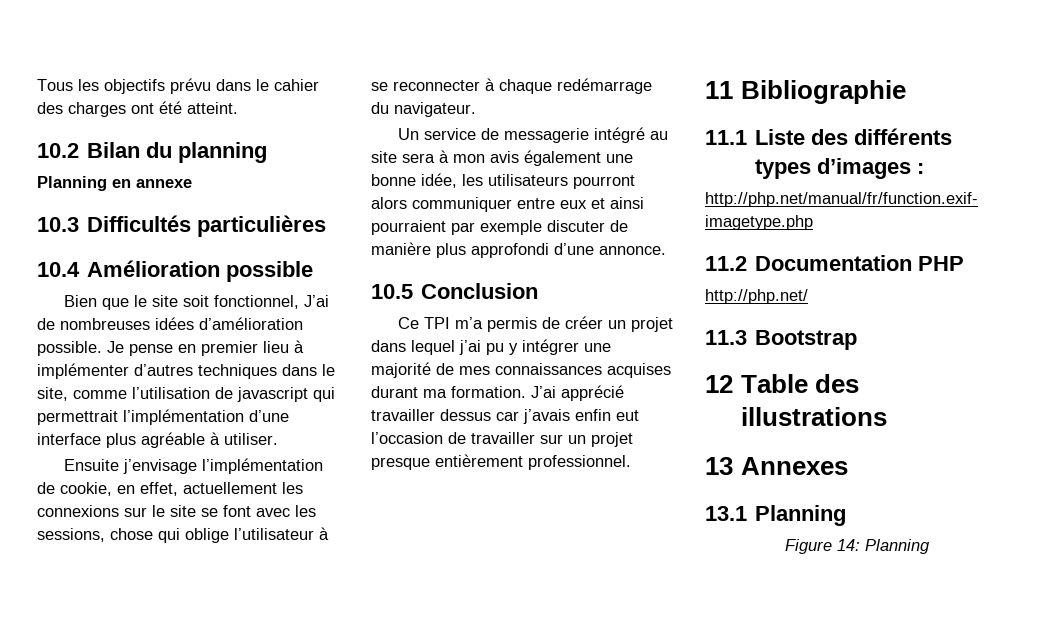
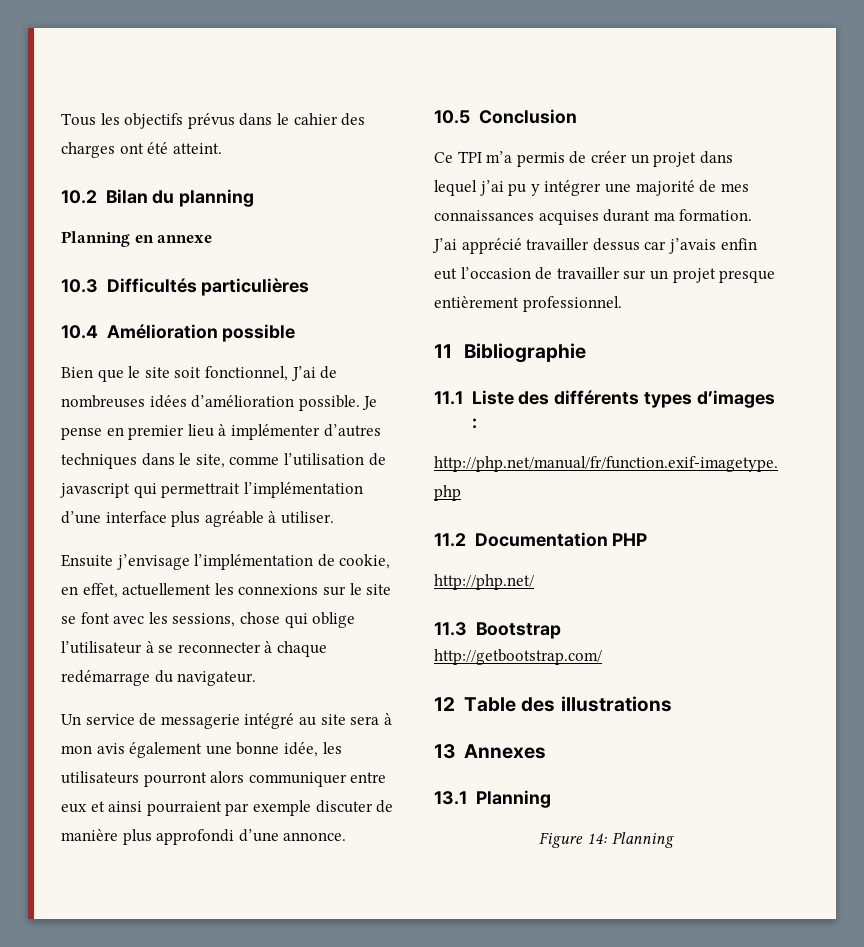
- Tous les objectifs prévu dans le cahier des charges ont été atteint.
+ Tous les objectifs prévus dans le cahier des charges ont été atteint.
+ http://getbootstrap.com/

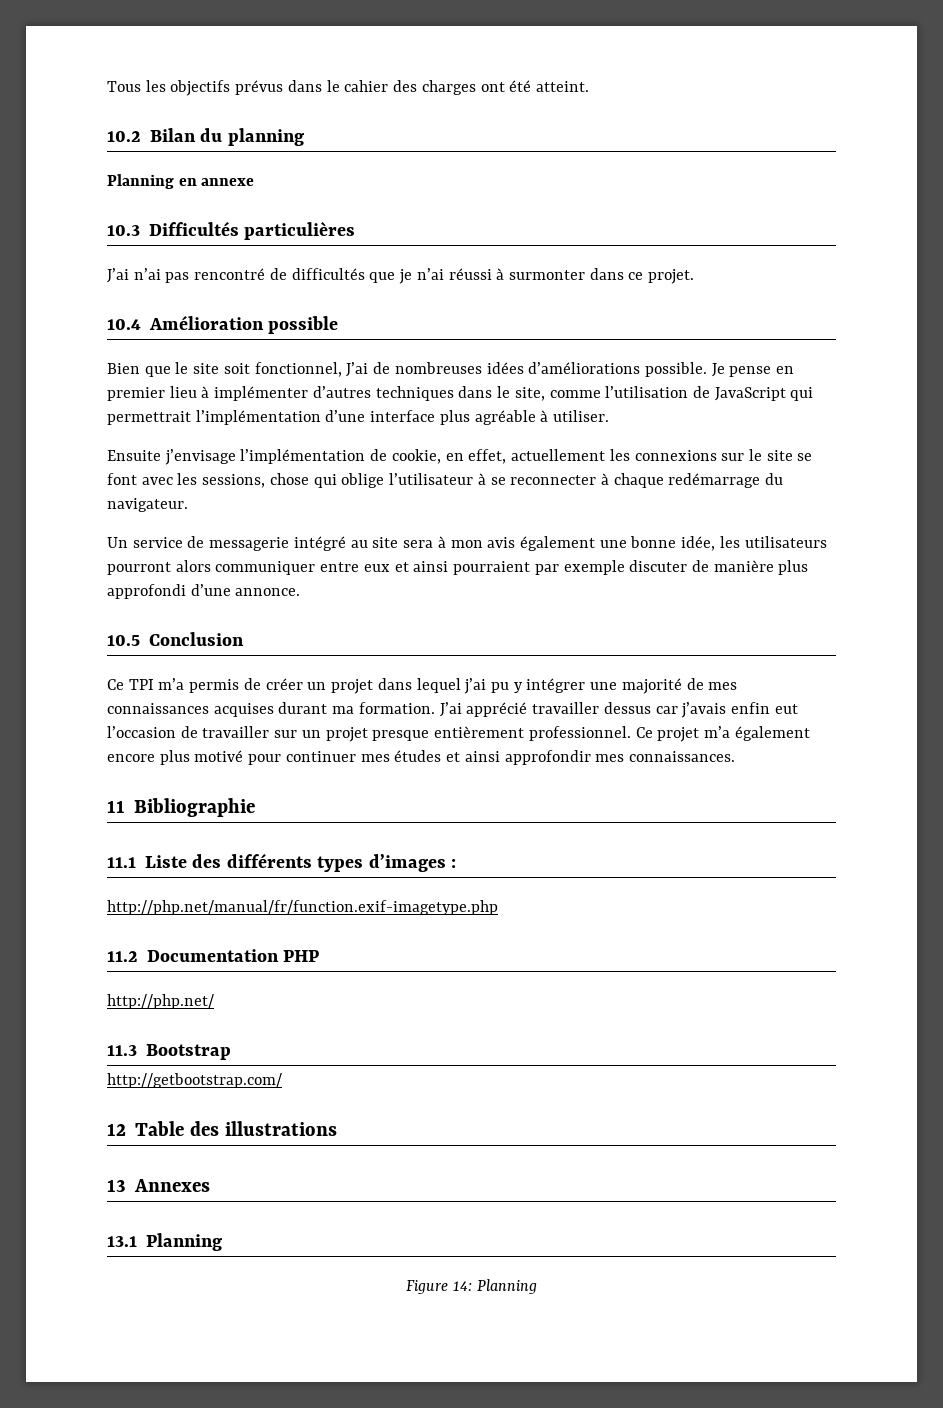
+ J’ai n’ai pas rencontré de difficultés que je n’ai réussi à surmonter dans ce projet.
- Bien que le site soit fonctionnel, J’ai de nombreuses idées d’amélioration possible.
+ Bien que le site soit fonctionnel, J’ai de nombreuses idées d’améliorations possible.
- Je pense en premier lieu à implémenter d’autres techniques dans le site, comme l’utilisation de javascript qui permettrait l’implémentation d’une interface plus agréable à utiliser.
+ Je pense en premier lieu à implémenter d’autres techniques dans le site, comme l’utilisation de JavaScript qui permettrait l’implémentation d’une interface plus agréable à utiliser.
+ Ce projet m’a également encore plus motivé pour continuer mes études et ainsi approfondir mes connaissances.

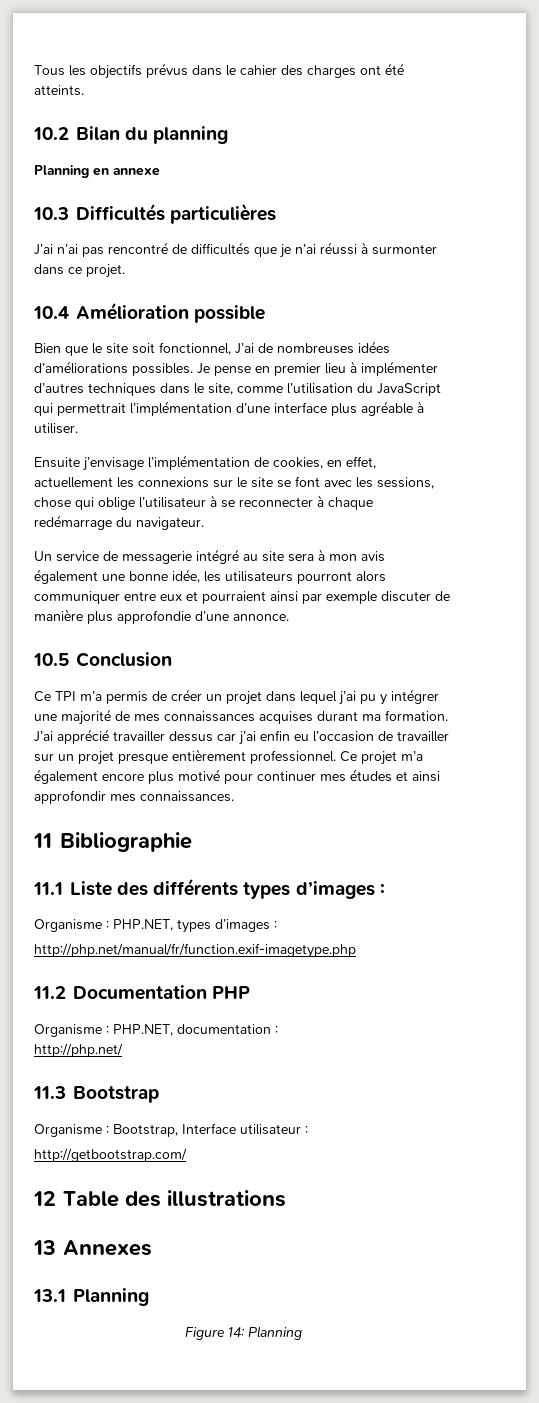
- Tous les objectifs prévus dans le cahier des charges ont été atteint.
+ Tous les objectifs prévus dans le cahier des charges ont été atteints.
- Bien que le site soit fonctionnel, J’ai de nombreuses idées d’améliorations possible.
+ Bien que le site soit fonctionnel, J’ai de nombreuses idées d’améliorations possibles.
- Je pense en premier lieu à implémenter d’autres techniques dans le site, comme l’utilisation de JavaScript qui permettrait l’implémentation d’une interface plus agréable à utiliser.
+ Je pense en premier lieu à implémenter d’autres techniques dans le site, comme l’utilisation du JavaScript qui permettrait l’implémentation d’une interface plus agréable à utiliser.
- Ensuite j’envisage l’implémentation de cookie, en effet, actuellement les connexions sur le site se font avec les sessions, chose qui oblige l’utilisateur à se reconnecter à chaque redémarrage du navigateur.
+ Ensuite j’envisage l’implémentation de cookies, en effet, actuellement les connexions sur le site se font avec les sessions, chose qui oblige l’utilisateur à se reconnecter à chaque redémarrage du navigateur.
- Un service de messagerie intégré au site sera à mon avis également une bonne idée, les utilisateurs pourront alors communiquer entre eux et ainsi pourraient par exemple discuter de manière plus approfondi d’une annonce.
+ Un service de messagerie intégré au site sera à mon avis également une bonne idée, les utilisateurs pourront alors communiquer entre eux et pourraient ainsi par exemple discuter de manière plus approfondie d’une annonce.
- J’ai apprécié travailler dessus car j’avais enfin eut l’occasion de travailler sur un projet presque entièrement professionnel.
+ J’ai apprécié travailler dessus car j’ai enfin eu l’occasion de travailler sur un projet presque entièrement professionnel.
+ Organisme : PHP.NET, types d’images :
  http://php.net/manual/fr/function.exif-imagetype.php
  11.2 Documentation PHP
+ Organisme : PHP.NET, documentation :
  http://php.net/
  11.3 Bootstrap
+ Organisme : Bootstrap, Interface utilisateur :

